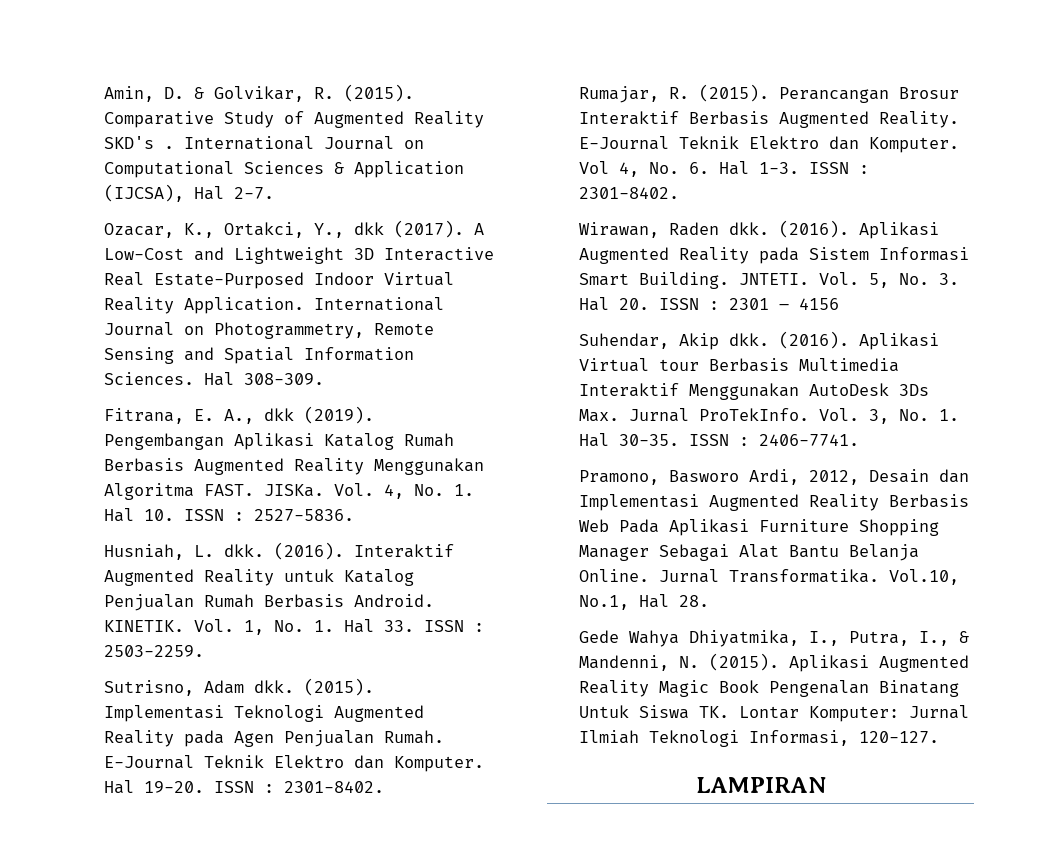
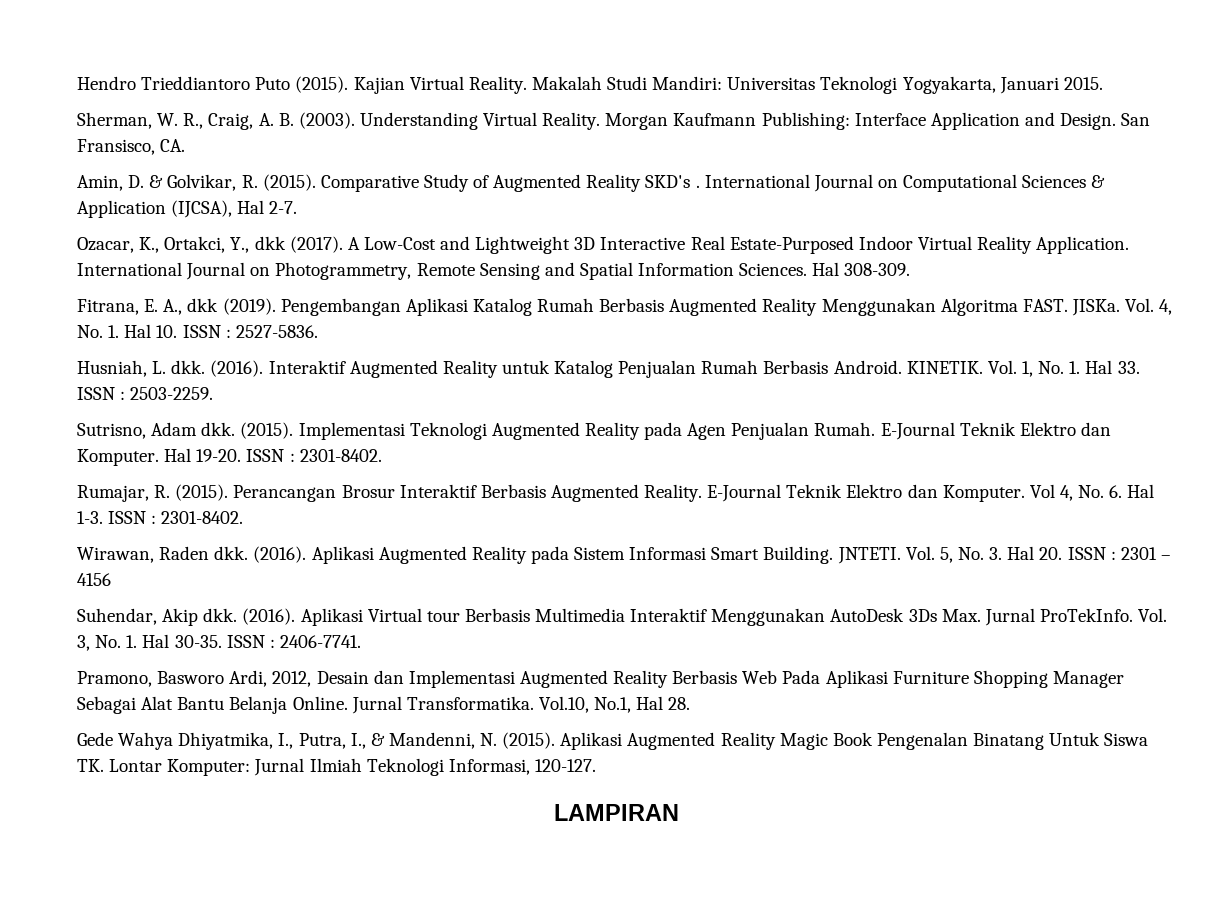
+ Hendro Trieddiantoro Puto (2015). Kajian Virtual Reality. Makalah Studi Mandiri: Universitas Teknologi Yogyakarta, Januari 2015.
+ Sherman, W. R., Craig, A. B. (2003). Understanding Virtual Reality. Morgan Kaufmann Publishing: Interface Application and Design. San Fransisco, CA.

